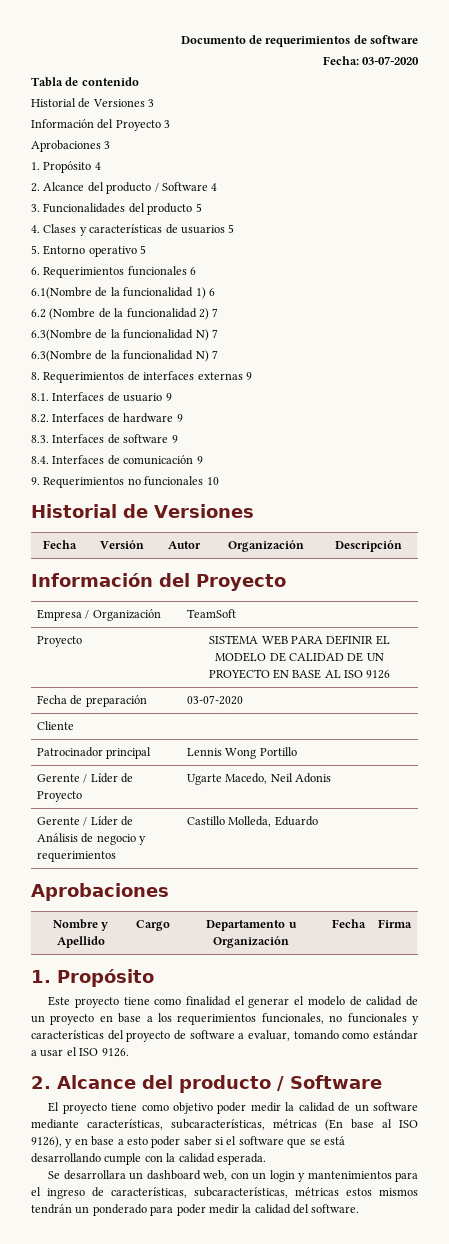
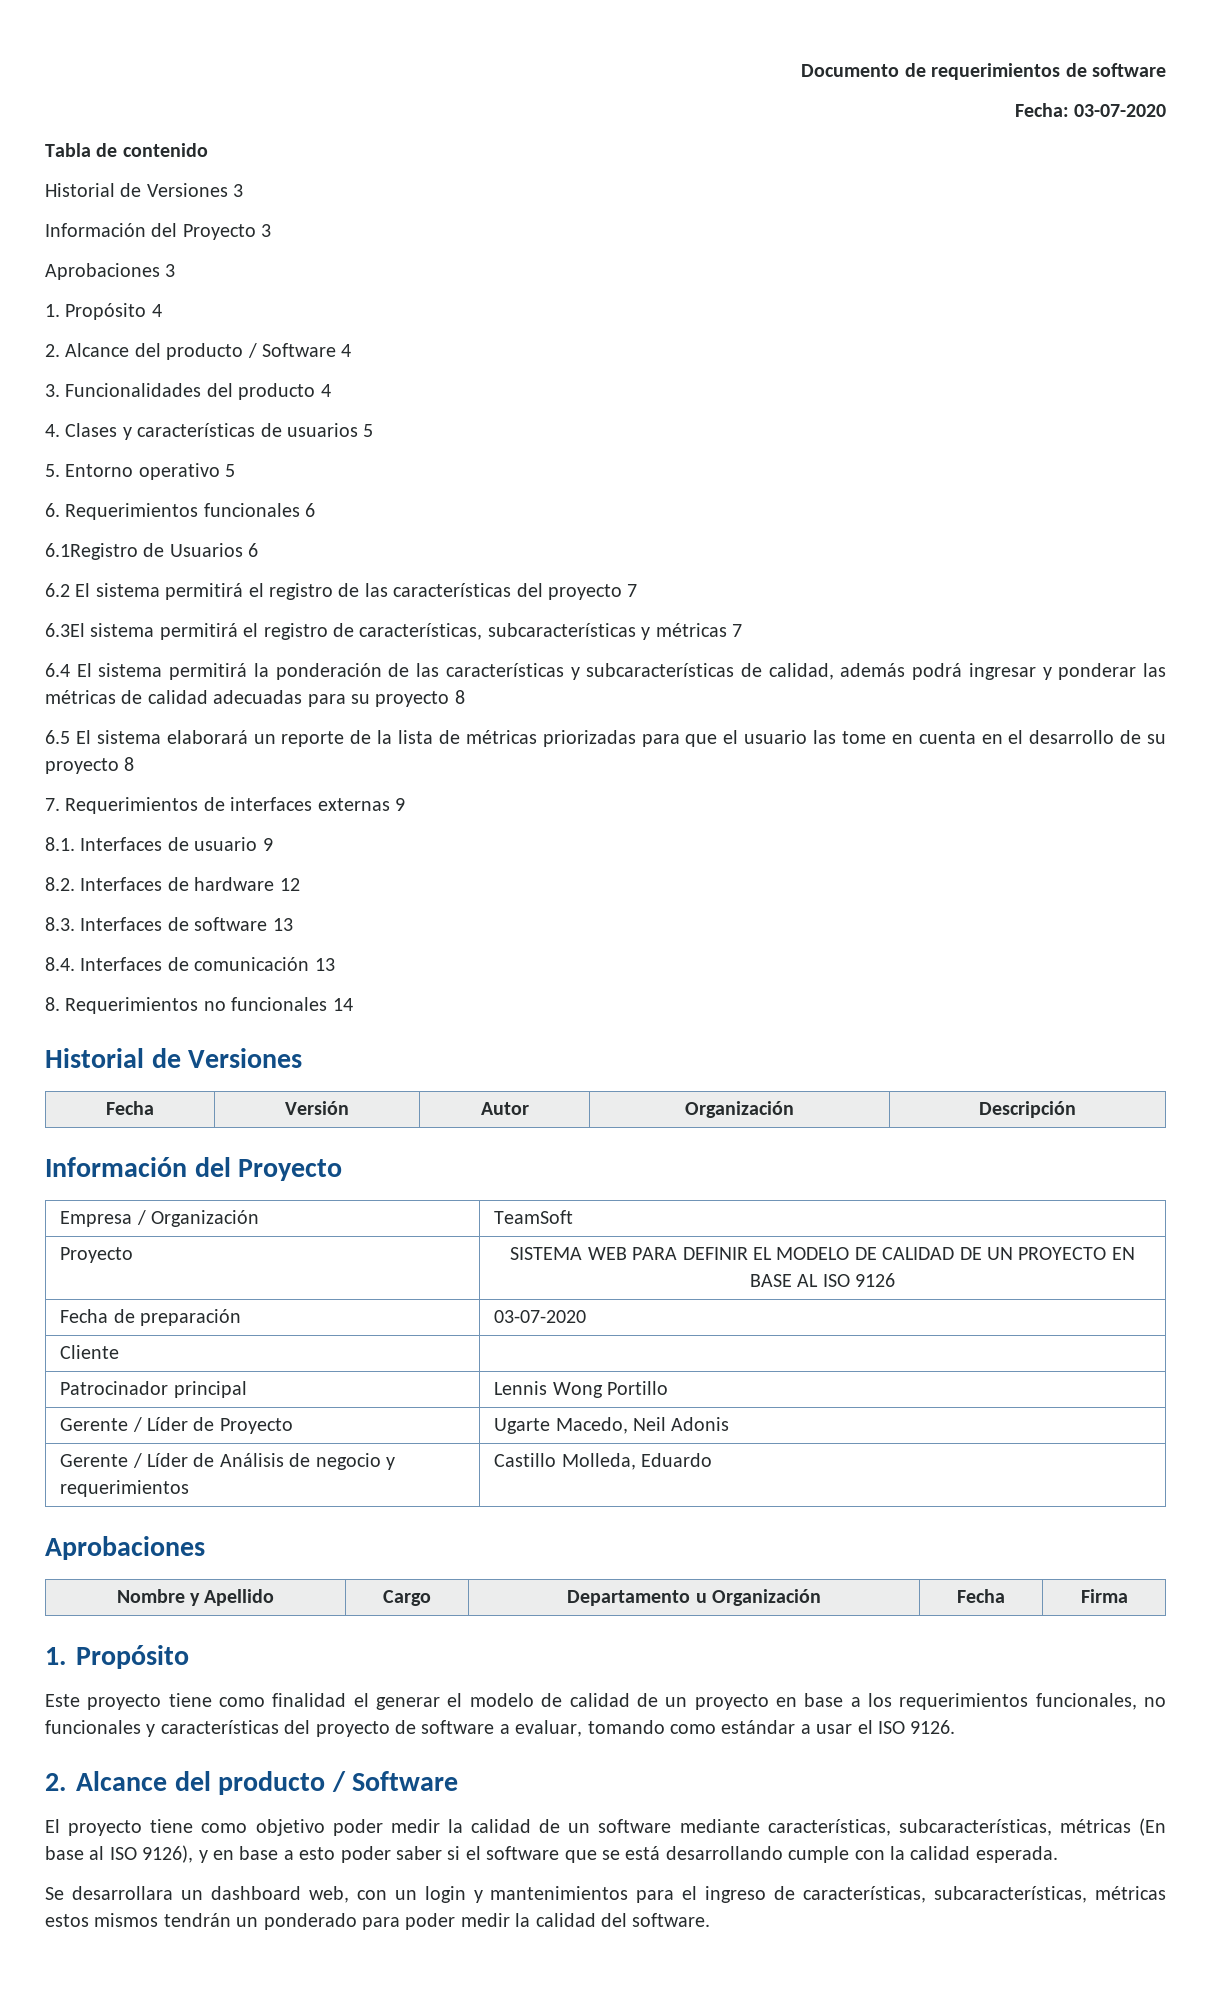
- 3. Funcionalidades del producto 5
+ 3. Funcionalidades del producto 4
- 6.1(Nombre de la funcionalidad 1) 6
- 6.2 (Nombre de la funcionalidad 2) 7
- 6.3(Nombre de la funcionalidad N) 7
- 6.3(Nombre de la funcionalidad N) 7
- 8. Requerimientos de interfaces externas 9
+ 6.1Registro de Usuarios 6
+ 6.2 El sistema permitirá el registro de las características del proyecto 7
+ 6.3El sistema permitirá el registro de características, subcaracterísticas y métricas 7
+ 6.4 El sistema permitirá la ponderación de las características y subcaracterísticas de calidad, además podrá ingresar y ponderar las métricas de calidad adecuadas para su proyecto 8
+ 6.5 El sistema elaborará un reporte de la lista de métricas priorizadas para que el usuario las tome en cuenta en el desarrollo de su proyecto 8
+ 7. Requerimientos de interfaces externas 9
- 8.2. Interfaces de hardware 9
+ 8.2. Interfaces de hardware 12
- 8.3. Interfaces de software 9
+ 8.3. Interfaces de software 13
- 8.4. Interfaces de comunicación 9
- 9. Requerimientos no funcionales 10
+ 8.4. Interfaces de comunicación 13
+ 8. Requerimientos no funcionales 14

